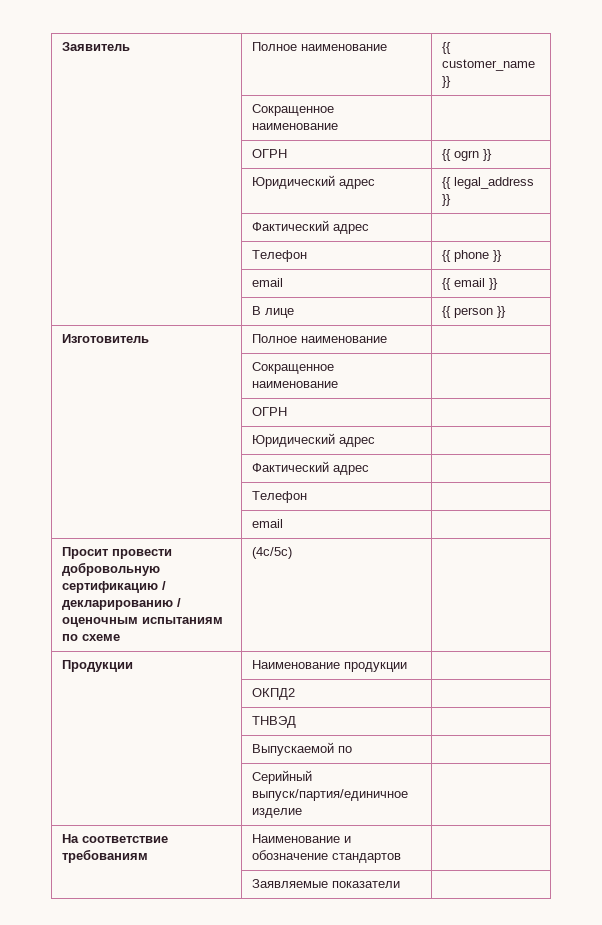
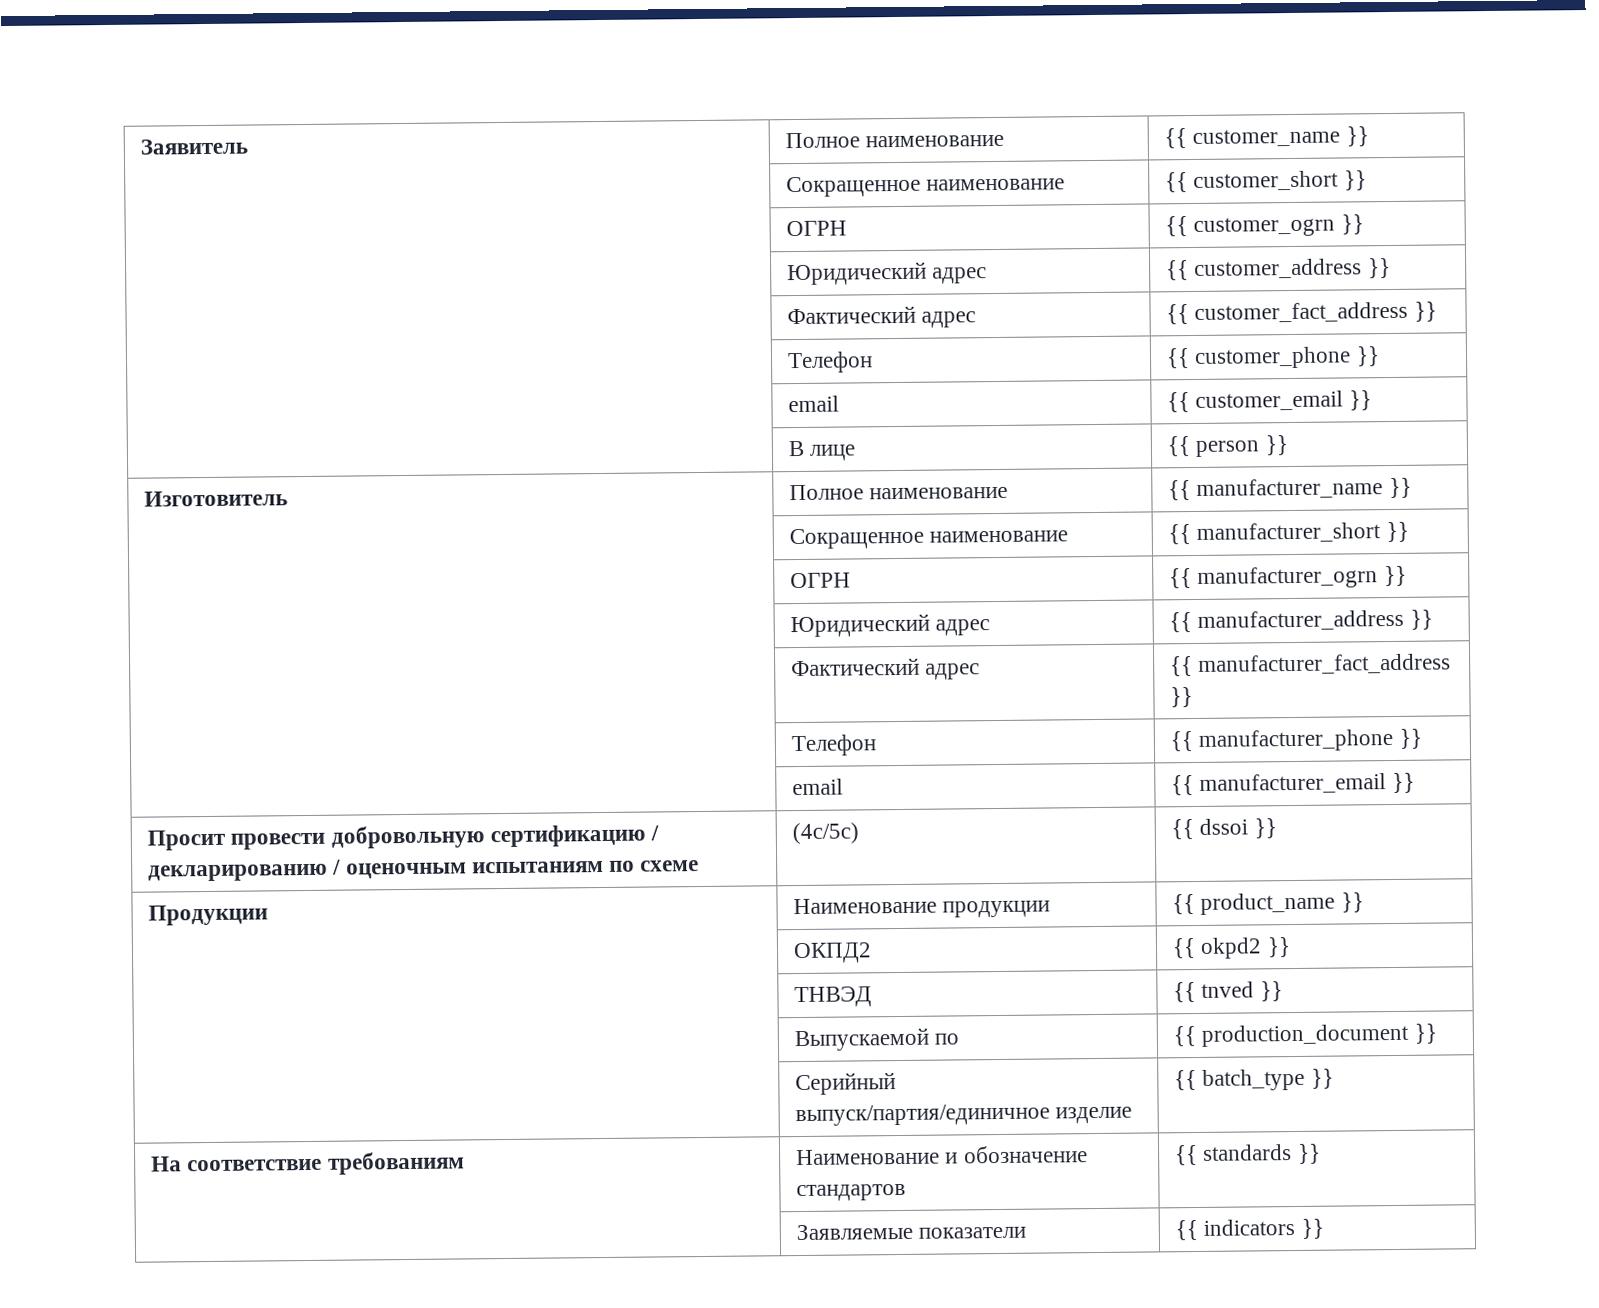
  Заявитель | Полное наименование | {{ customer_name }}
- | Сокращенное наименование |
- | ОГРН | {{ ogrn }}
- | Юридический адрес | {{ legal_address }}
- | Фактический адрес |
- | Телефон | {{ phone }}
- | email | {{ email }}
+ | Сокращенное наименование | {{ customer_short }}
+ | ОГРН | {{ customer_ogrn }}
+ | Юридический адрес | {{ customer_address }}
+ | Фактический адрес | {{ customer_fact_address }}
+ | Телефон | {{ customer_phone }}
+ | email | {{ customer_email }}
- Изготовитель | Полное наименование |
- | Сокращенное наименование |
- | ОГРН |
- | Юридический адрес |
- | Фактический адрес |
- | Телефон |
- | email |
+ Изготовитель | Полное наименование | {{ manufacturer_name }}
+ | Сокращенное наименование | {{ manufacturer_short }}
+ | ОГРН | {{ manufacturer_ogrn }}
+ | Юридический адрес | {{ manufacturer_address }}
+ | Фактический адрес | {{ manufacturer_fact_address }}
+ | Телефон | {{ manufacturer_phone }}
+ | email | {{ manufacturer_email }}
- Просит провести добровольную сертификацию / декларированию / оценочным испытаниям по схеме | (4с/5с) |
+ Просит провести добровольную сертификацию / декларированию / оценочным испытаниям по схеме | (4с/5с) | {{ dssoi }}
- Продукции | Наименование продукции |
- | ОКПД2 |
- | ТНВЭД |
+ Продукции | Наименование продукции | {{ product_name }}
+ | ОКПД2 | {{ okpd2 }}
+ | ТНВЭД | {{ tnved }}
- | Выпускаемой по |
+ | Выпускаемой по | {{ production_document }}
- | Серийный выпуск/партия/единичное изделие |
+ | Серийный выпуск/партия/единичное изделие | {{ batch_type }}
- На соответствие требованиям | Наименование и обозначение стандартов |
+ На соответствие требованиям | Наименование и обозначение стандартов | {{ standards }}
- | Заявляемые показатели |
+ | Заявляемые показатели | {{ indicators }}

